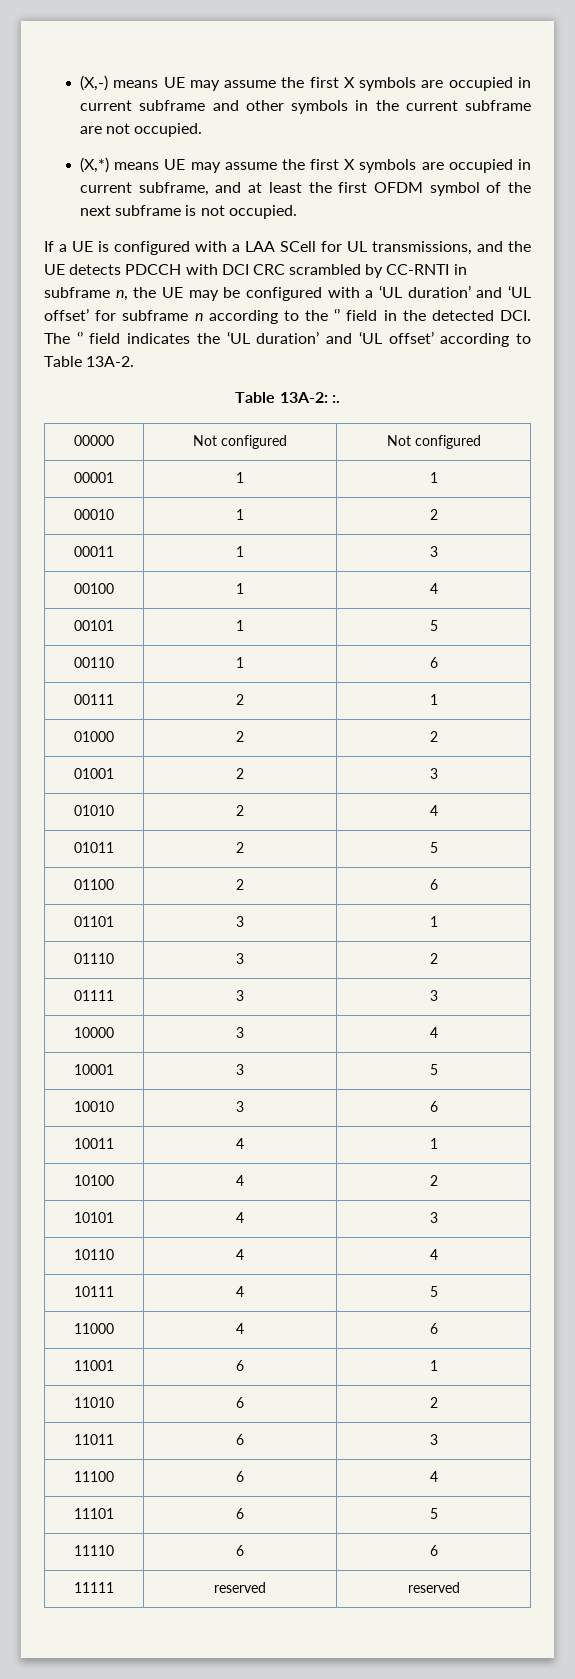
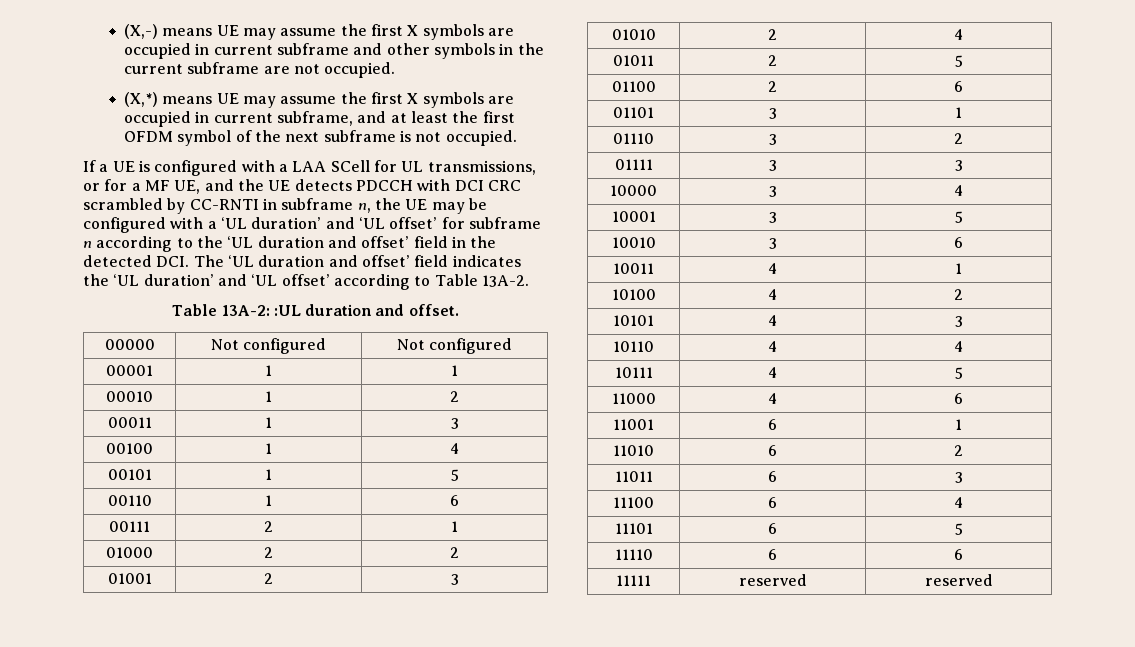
- If a UE is configured with a LAA SCell for UL transmissions, and the UE detects PDCCH with DCI CRC scrambled by CC-RNTI in subframe n, the UE may be configured with a ‘UL duration’ and ‘UL offset’ for subframe n according to the ‘’ field in the detected DCI. The ‘’ field indicates the ‘UL duration’ and ‘UL offset’ according to Table 13A-2.
+ If a UE is configured with a LAA SCell for UL transmissions, or for a MF UE, and the UE detects PDCCH with DCI CRC scrambled by CC-RNTI in subframe n, the UE may be configured with a ‘UL duration’ and ‘UL offset’ for subframe n according to the ‘UL duration and offset’ field in the detected DCI. The ‘UL duration and offset’ field indicates the ‘UL duration’ and ‘UL offset’ according to Table 13A-2.
- Table 13A-2: :.
+ Table 13A-2: :UL duration and offset.

